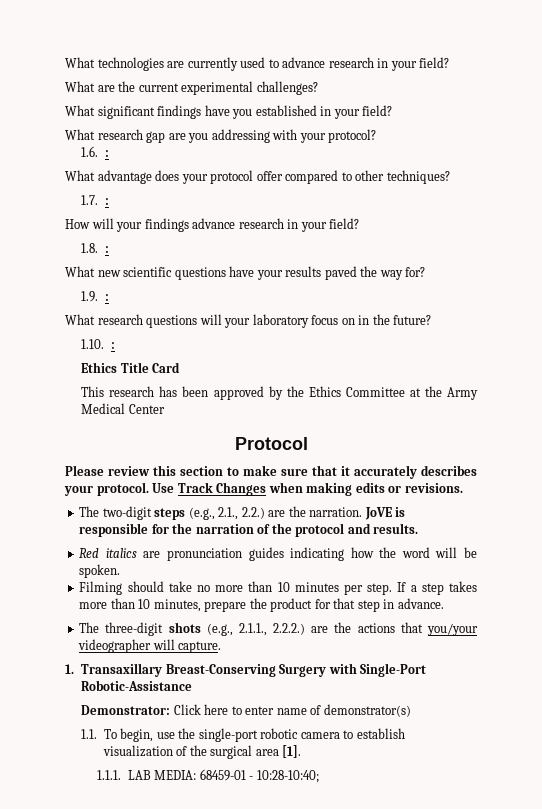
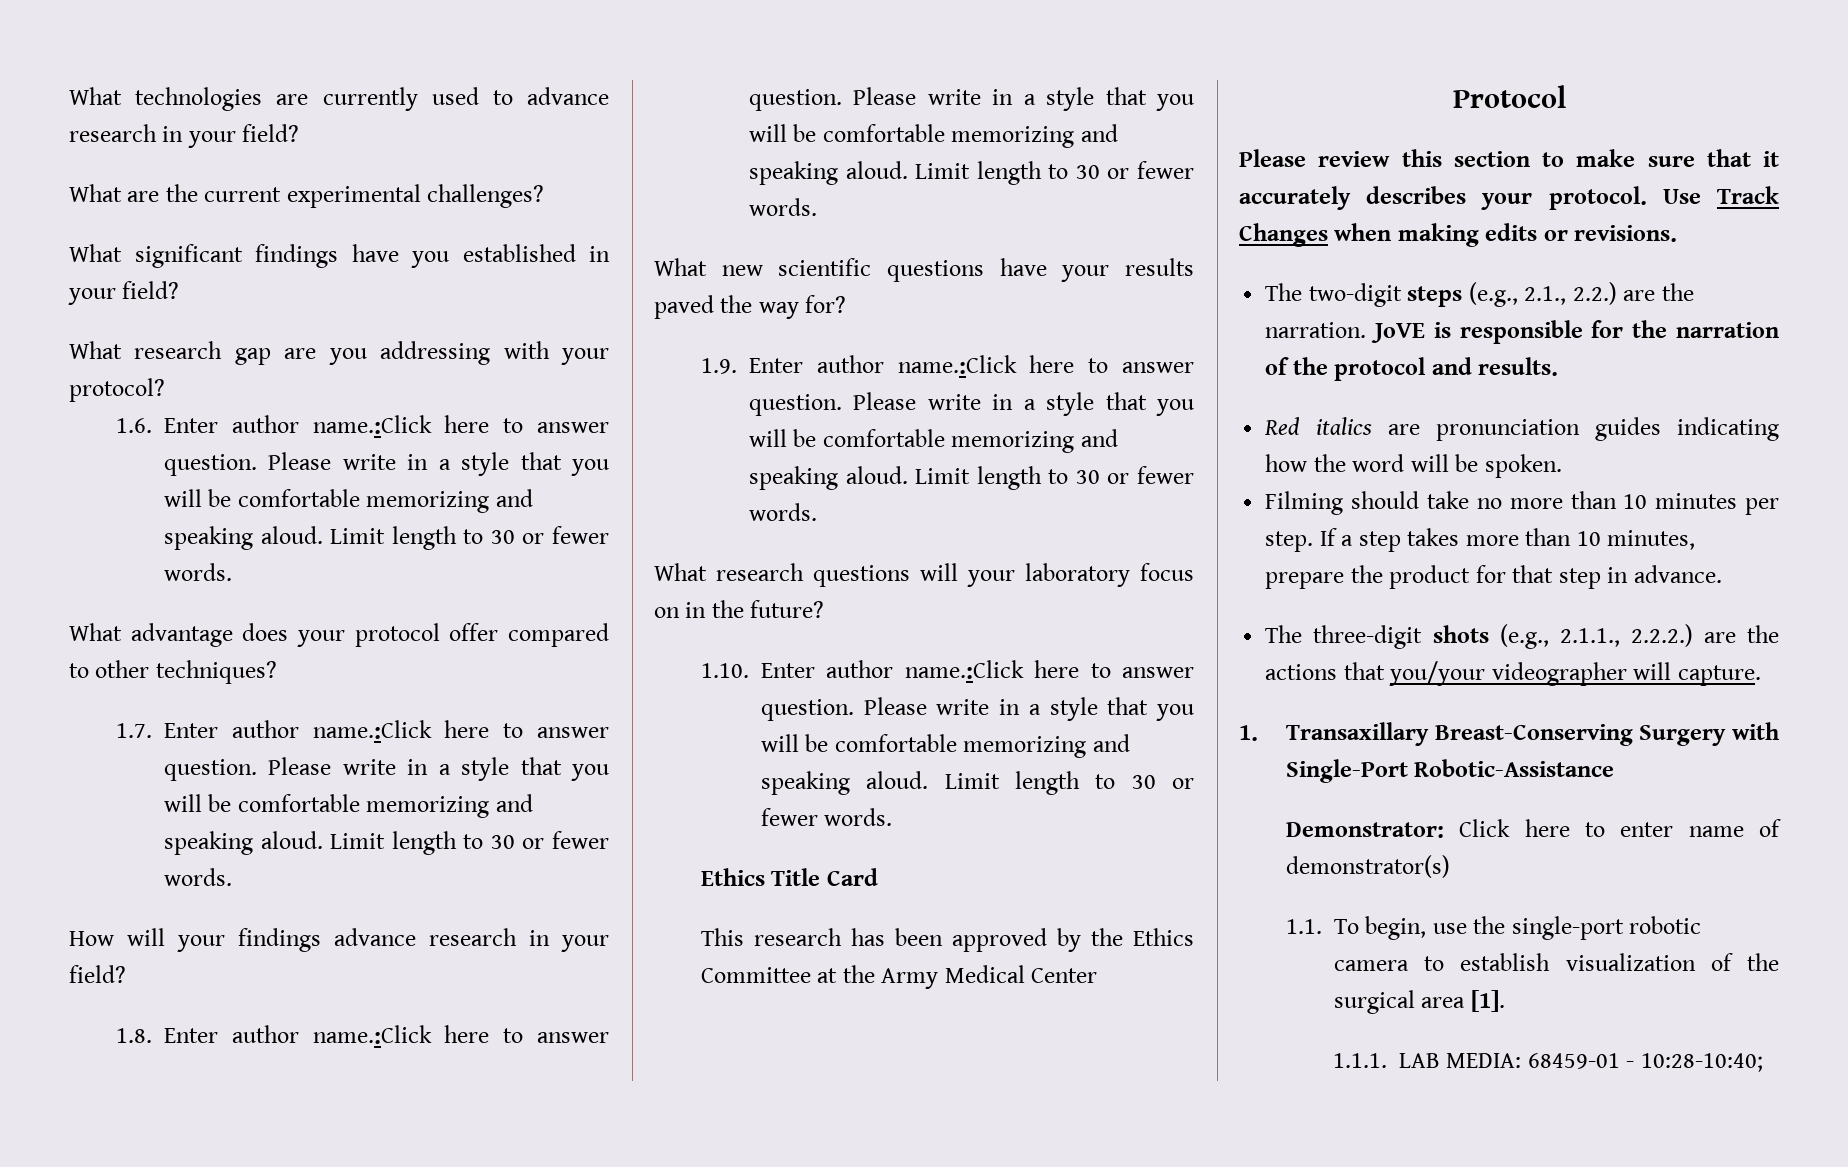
- 1.6. :
+ 1.6. Enter author name.:Click here to answer question. Please write in a style that you will be comfortable memorizing and speaking aloud. Limit length to 30 or fewer words.
- 1.7. :
+ 1.7. Enter author name.:Click here to answer question. Please write in a style that you will be comfortable memorizing and speaking aloud. Limit length to 30 or fewer words.
- 1.8. :
+ 1.8. Enter author name.:Click here to answer question. Please write in a style that you will be comfortable memorizing and speaking aloud. Limit length to 30 or fewer words.
- 1.9. :
+ 1.9. Enter author name.:Click here to answer question. Please write in a style that you will be comfortable memorizing and speaking aloud. Limit length to 30 or fewer words.
- 1.10. :
+ 1.10. Enter author name.:Click here to answer question. Please write in a style that you will be comfortable memorizing and speaking aloud. Limit length to 30 or fewer words.

